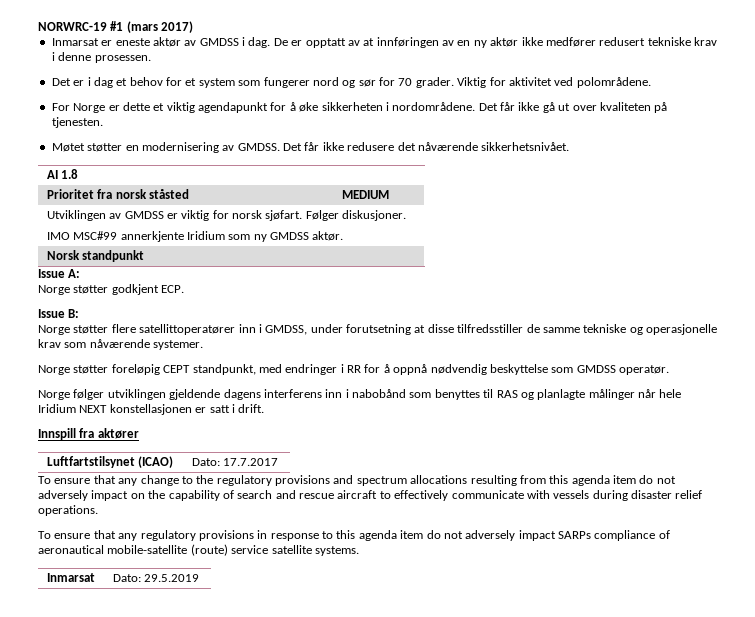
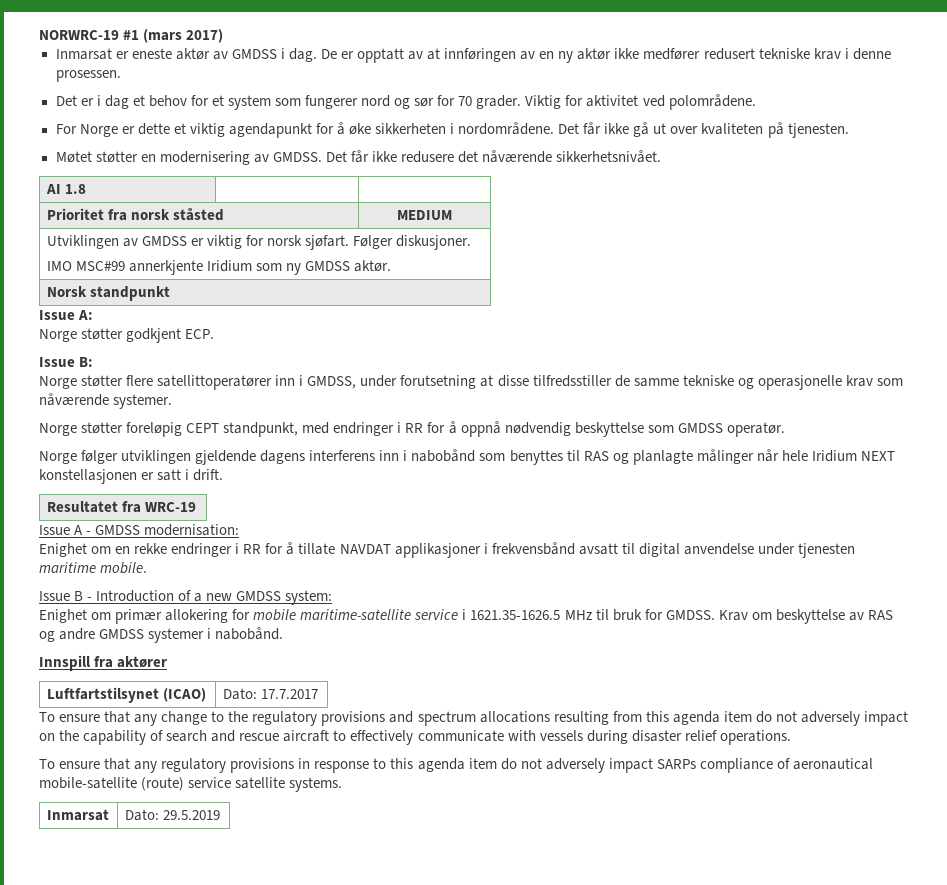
+ Resultatet fra WRC-19
+ Issue A - GMDSS modernisation:
+ Enighet om en rekke endringer i RR for å tillate NAVDAT applikasjoner i frekvensbånd avsatt til digital anvendelse under tjenesten maritime mobile.
+ Issue B - Introduction of a new GMDSS system:
+ Enighet om primær allokering for mobile maritime-satellite service i 1621.35-1626.5 MHz til bruk for GMDSS. Krav om beskyttelse av RAS og andre GMDSS systemer i nabobånd.

